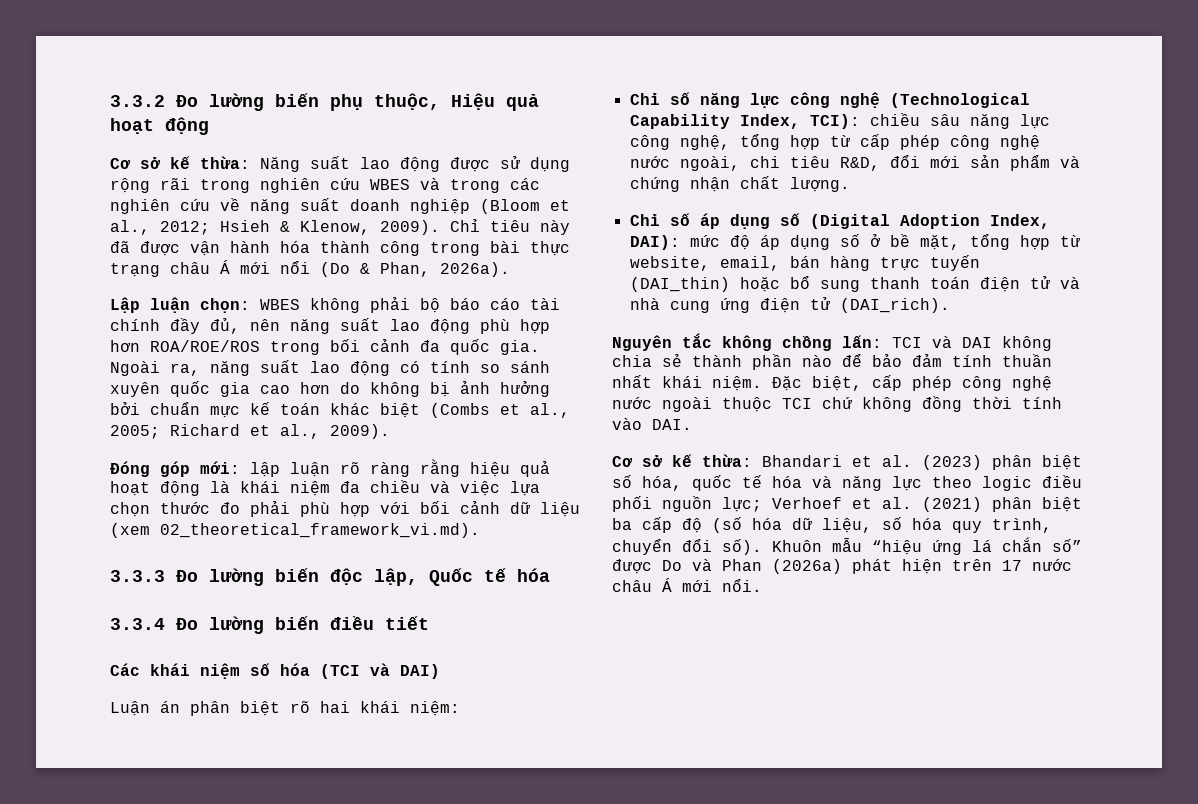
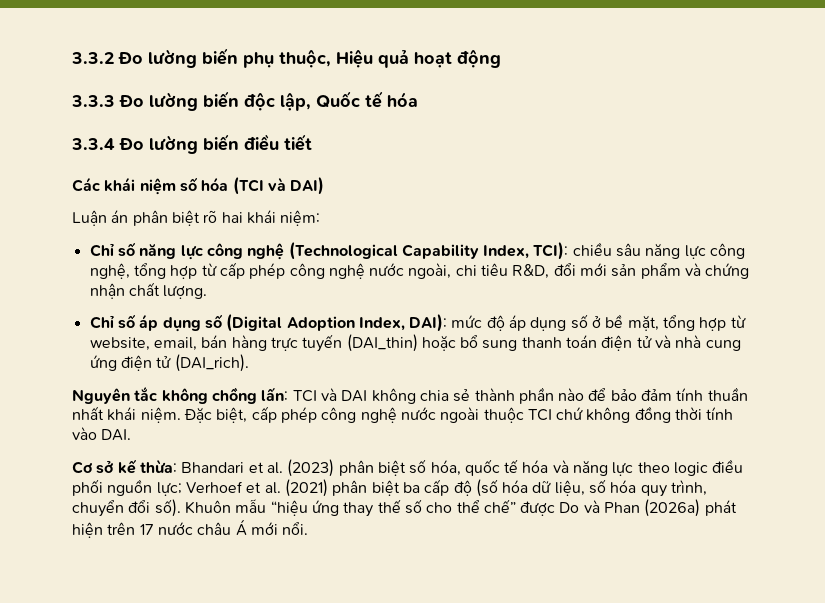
- Cơ sở kế thừa: Năng suất lao động được sử dụng rộng rãi trong nghiên cứu WBES và trong các nghiên cứu về năng suất doanh nghiệp (Bloom et al., 2012; Hsieh & Klenow, 2009). Chỉ tiêu này đã được vận hành hóa thành công trong bài thực trạng châu Á mới nổi (Do & Phan, 2026a).
- Lập luận chọn: WBES không phải bộ báo cáo tài chính đầy đủ, nên năng suất lao động phù hợp hơn ROA/ROE/ROS trong bối cảnh đa quốc gia. Ngoài ra, năng suất lao động có tính so sánh xuyên quốc gia cao hơn do không bị ảnh hưởng bởi chuẩn mực kế toán khác biệt (Combs et al., 2005; Richard et al., 2009).
- Đóng góp mới: lập luận rõ ràng rằng hiệu quả hoạt động là khái niệm đa chiều và việc lựa chọn thước đo phải phù hợp với bối cảnh dữ liệu (xem 02_theoretical_framework_vi.md).
- Khuôn mẫu “hiệu ứng lá chắn số” được Do và Phan (2026a) phát hiện trên 17 nước châu Á mới nổi.
+ Khuôn mẫu “hiệu ứng thay thế số cho thể chế” được Do và Phan (2026a) phát hiện trên 17 nước châu Á mới nổi.

